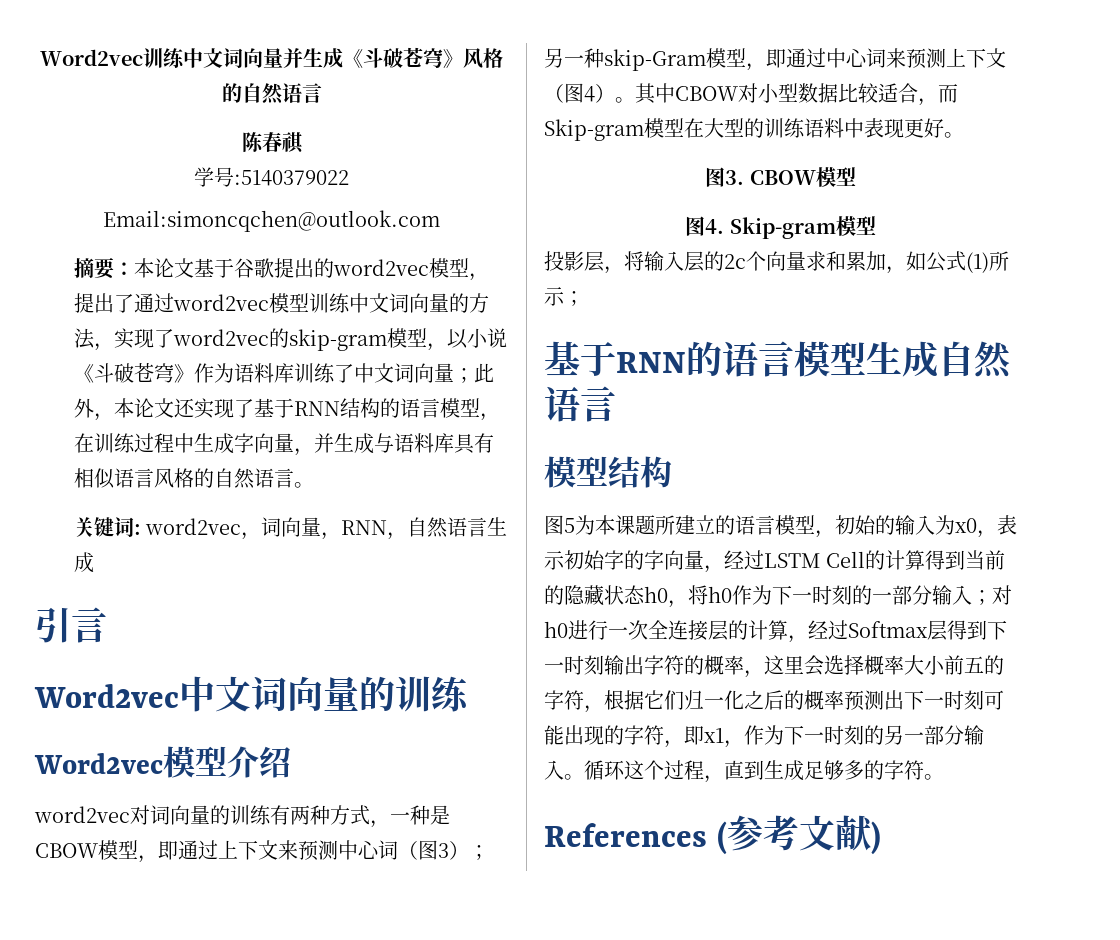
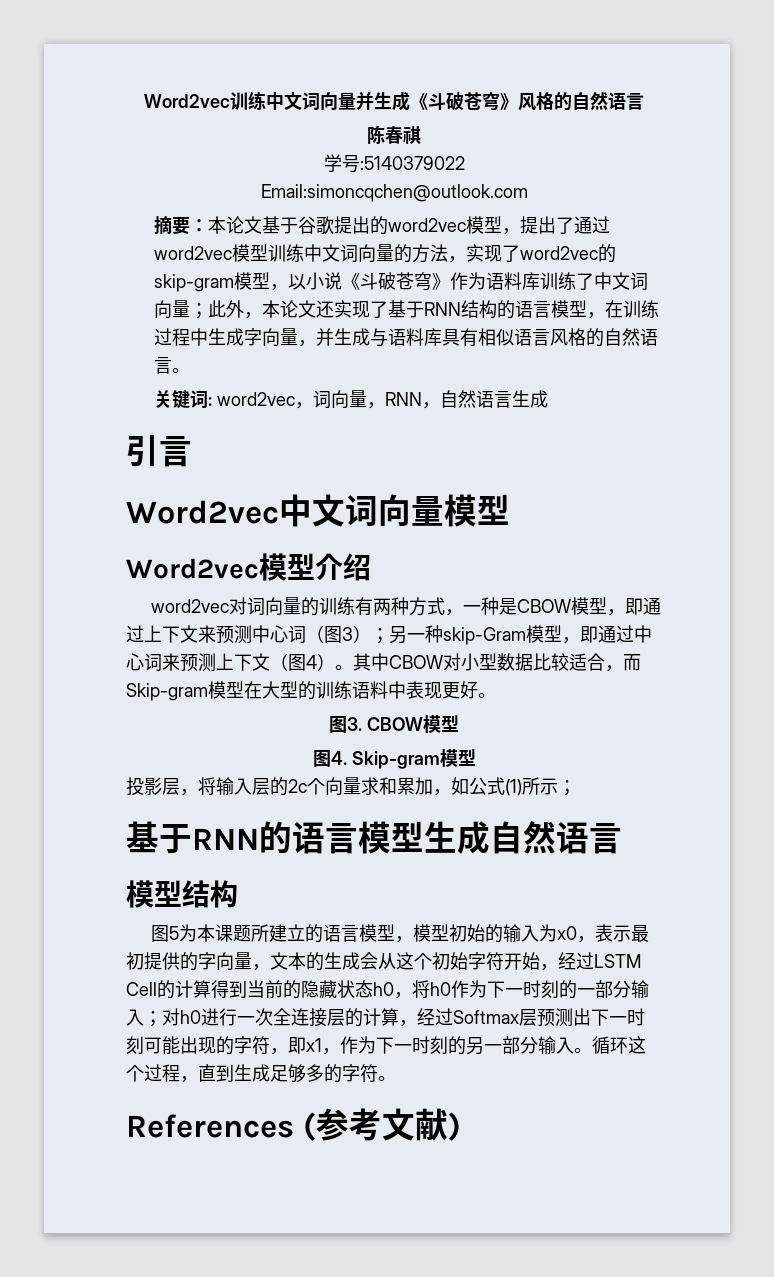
- Word2vec中文词向量的训练
+ Word2vec中文词向量模型
- 图5为本课题所建立的语言模型，初始的输入为x0，表示初始字的字向量，经过LSTM Cell的计算得到当前的隐藏状态h0，将h0作为下一时刻的一部分输入；
+ 图5为本课题所建立的语言模型，模型初始的输入为x0，表示最初提供的字向量，文本的生成会从这个初始字符开始，经过LSTM Cell的计算得到当前的隐藏状态h0，将h0作为下一时刻的一部分输入；
- 对h0进行一次全连接层的计算，经过Softmax层得到下一时刻输出字符的概率，这里会选择概率大小前五的字符，根据它们归一化之后的概率预测出下一时刻可能出现的字符，即x1，作为下一时刻的另一部分输入。
+ 对h0进行一次全连接层的计算，经过Softmax层预测出下一时刻可能出现的字符，即x1，作为下一时刻的另一部分输入。

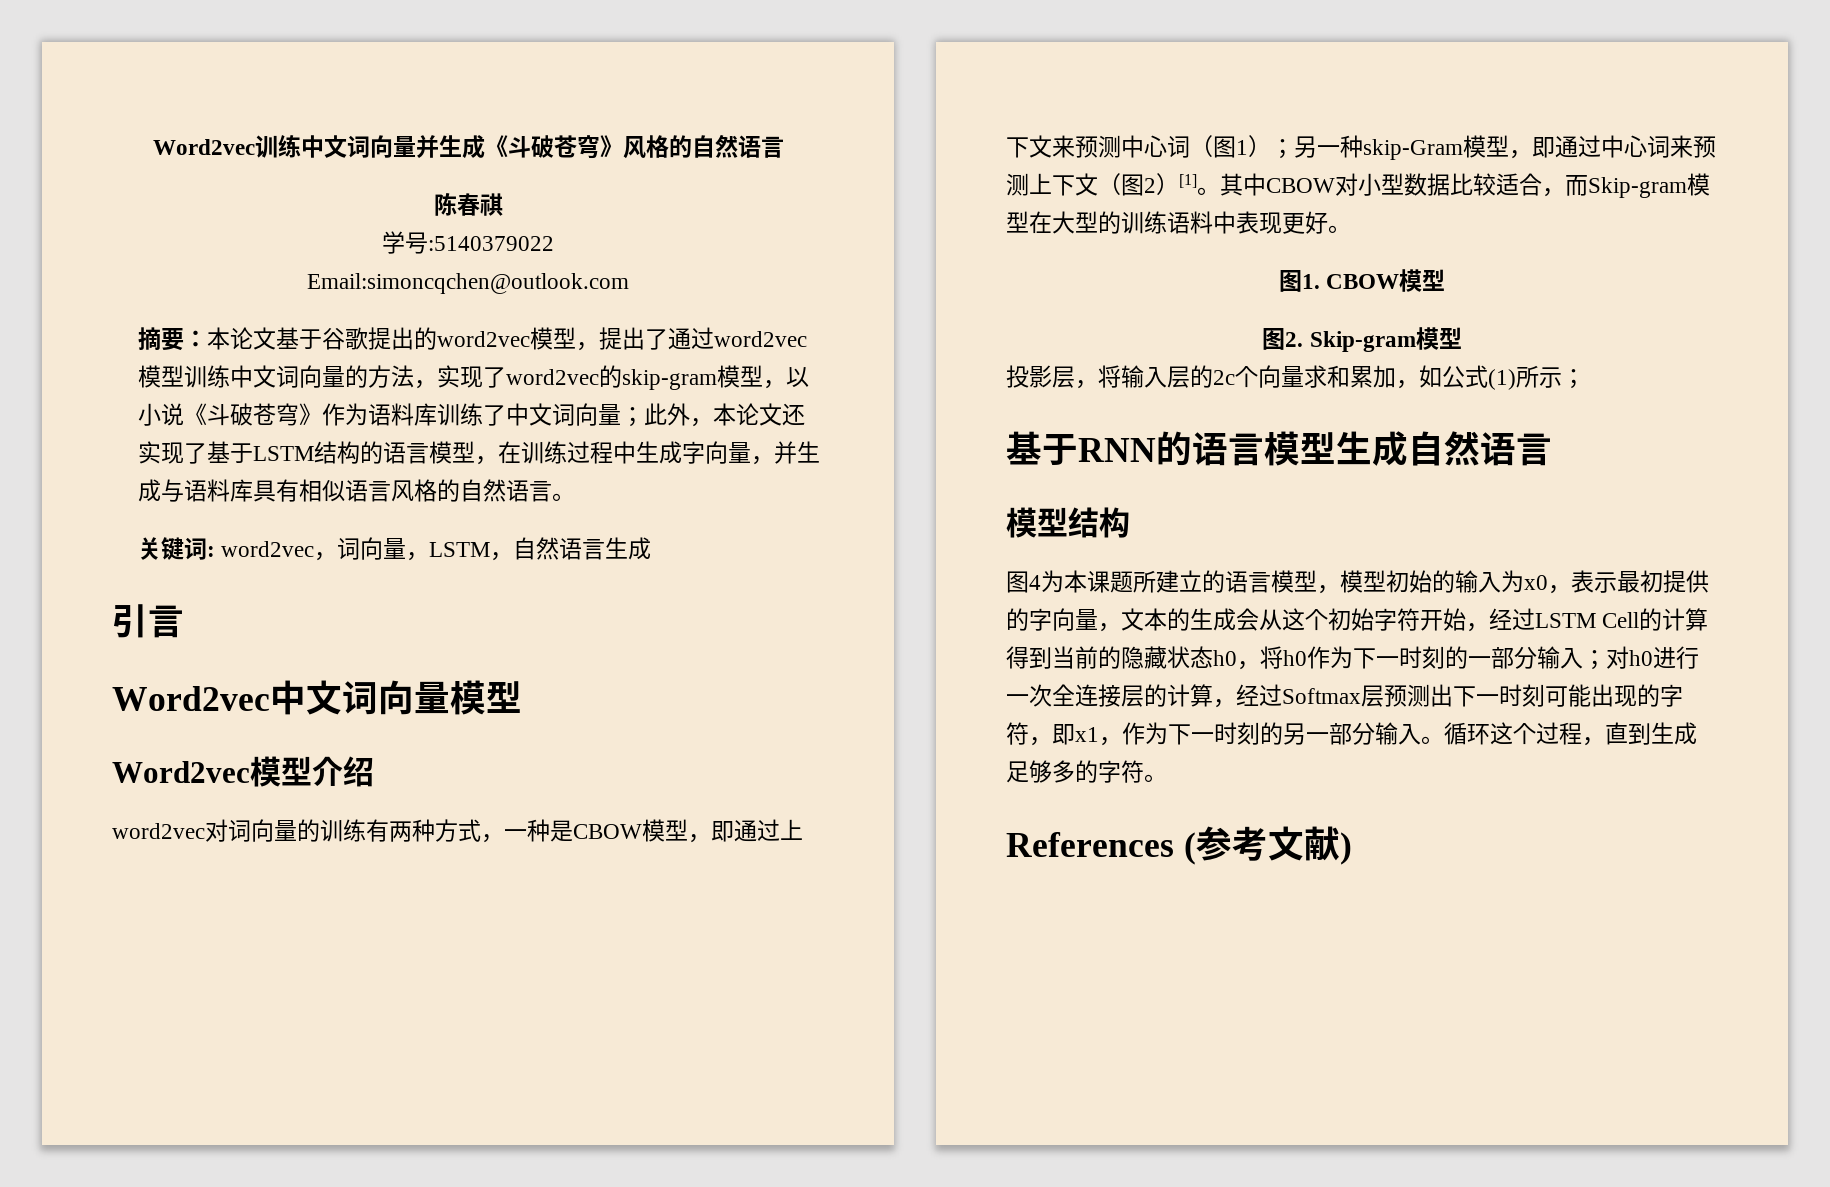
- 此外，本论文还实现了基于RNN结构的语言模型，在训练过程中生成字向量，并生成与语料库具有相似语言风格的自然语言。
+ 此外，本论文还实现了基于LSTM结构的语言模型，在训练过程中生成字向量，并生成与语料库具有相似语言风格的自然语言。
- 关键词: word2vec，词向量，RNN，自然语言生成
+ 关键词: word2vec，词向量，LSTM，自然语言生成
- word2vec对词向量的训练有两种方式，一种是CBOW模型，即通过上下文来预测中心词（图3）；另一种skip-Gram模型，即通过中心词来预测上下文（图4）。
+ word2vec对词向量的训练有两种方式，一种是CBOW模型，即通过上下文来预测中心词（图1）；另一种skip-Gram模型，即通过中心词来预测上下文（图2）[1]。
- 图3. CBOW模型
+ 图1. CBOW模型
- 图4. Skip-gram模型
+ 图2. Skip-gram模型
- 图5为本课题所建立的语言模型，模型初始的输入为x0，表示最初提供的字向量，文本的生成会从这个初始字符开始，经过LSTM Cell的计算得到当前的隐藏状态h0，将h0作为下一时刻的一部分输入；
+ 图4为本课题所建立的语言模型，模型初始的输入为x0，表示最初提供的字向量，文本的生成会从这个初始字符开始，经过LSTM Cell的计算得到当前的隐藏状态h0，将h0作为下一时刻的一部分输入；

